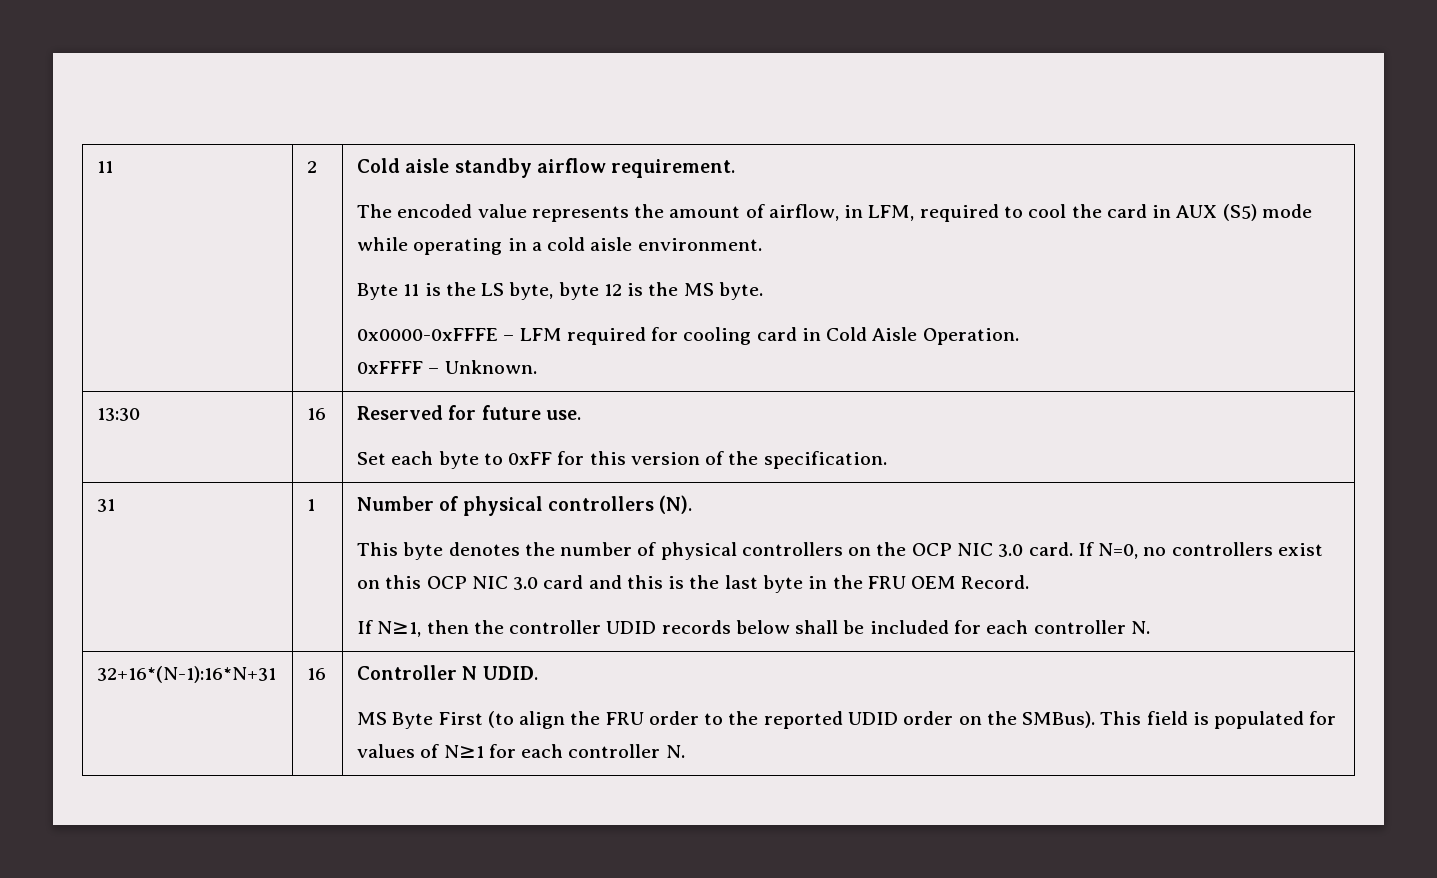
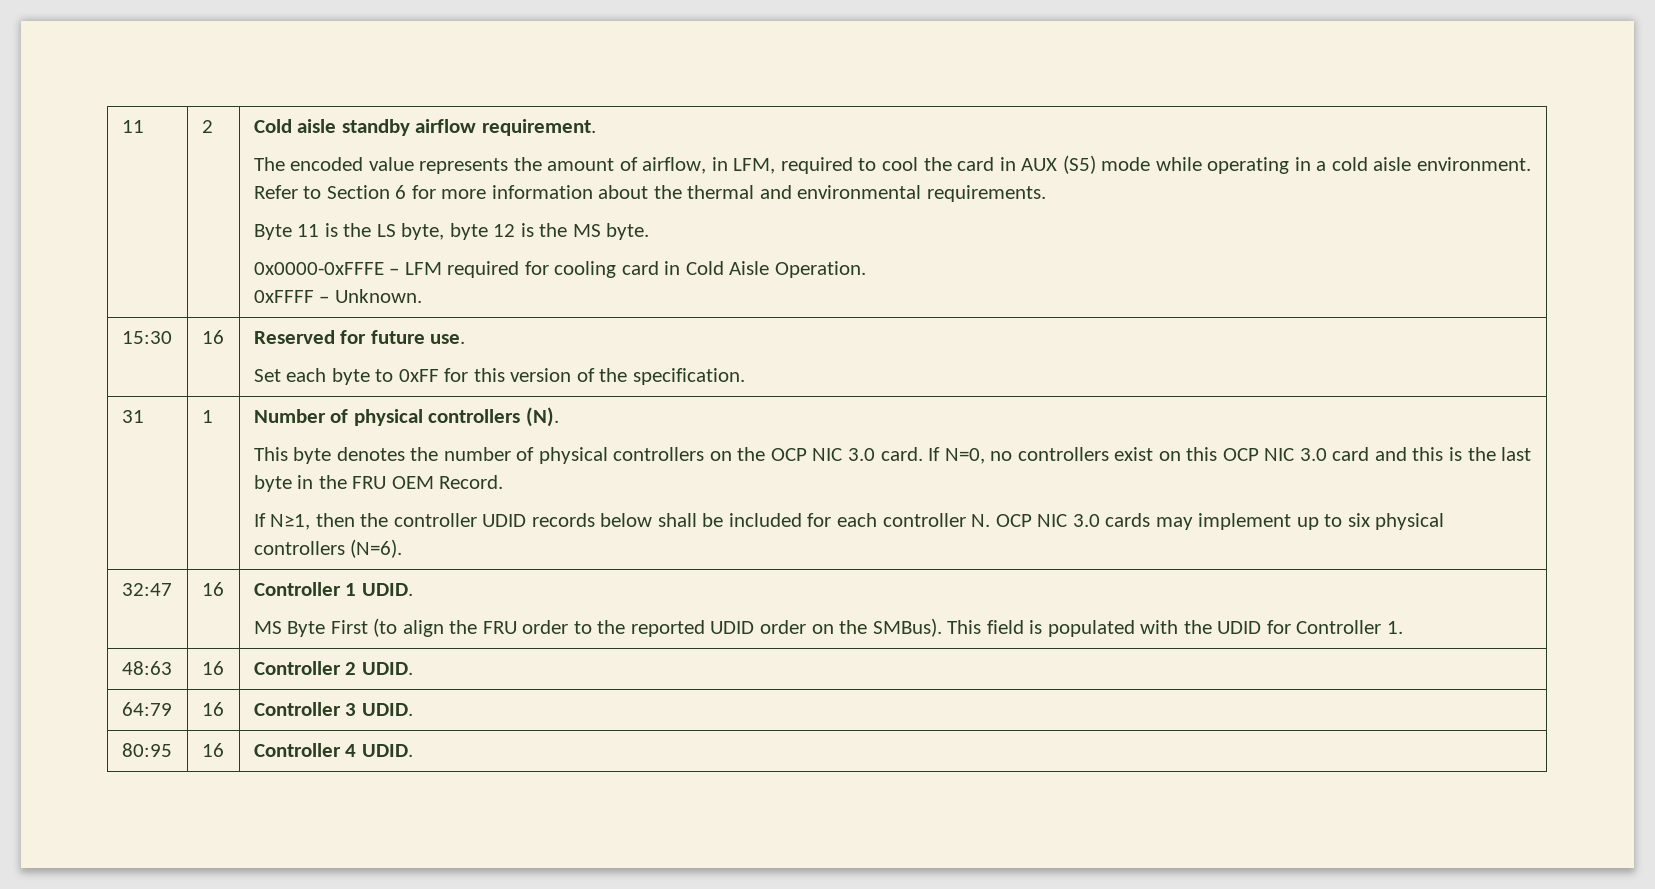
+ Refer to Section 6 for more information about the thermal and environmental requirements.
- 13:30 | 16 | Reserved for future use.
+ 15:30 | 16 | Reserved for future use.
- If N≥1, then the controller UDID records below shall be included for each controller N.
- 32+16*(N-1):16*N+31 | 16 | Controller N UDID.
- MS Byte First (to align the FRU order to the reported UDID order on the SMBus). This field is populated for values of N≥1 for each controller N.
+ If N≥1, then the controller UDID records below shall be included for each controller N. OCP NIC 3.0 cards may implement up to six physical controllers (N=6).
+ 32:47 | 16 | Controller 1 UDID.
+ MS Byte First (to align the FRU order to the reported UDID order on the SMBus). This field is populated with the UDID for Controller 1.
+ 48:63 | 16 | Controller 2 UDID.
+ 64:79 | 16 | Controller 3 UDID.
+ 80:95 | 16 | Controller 4 UDID.

